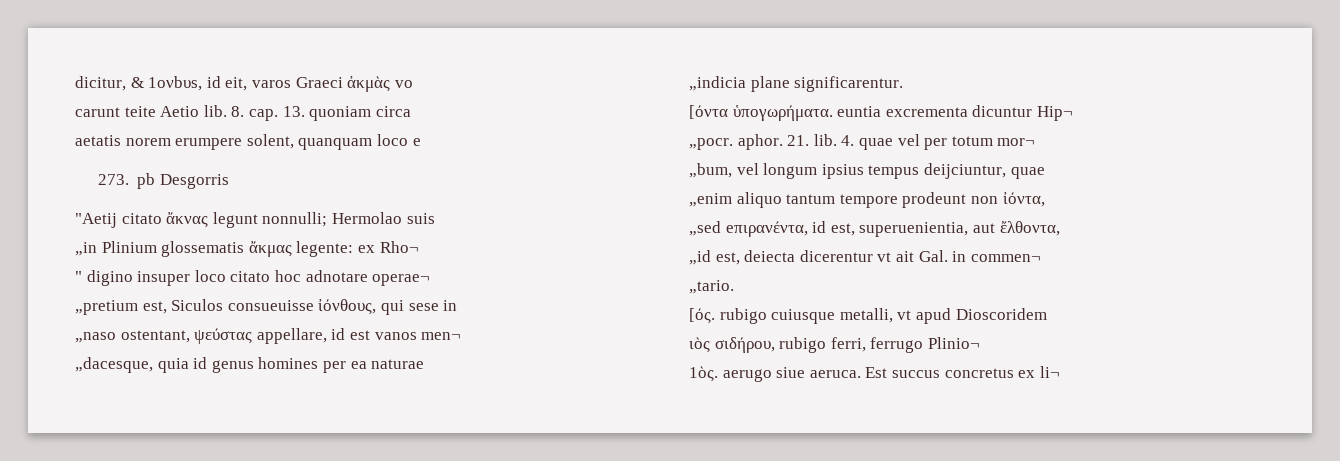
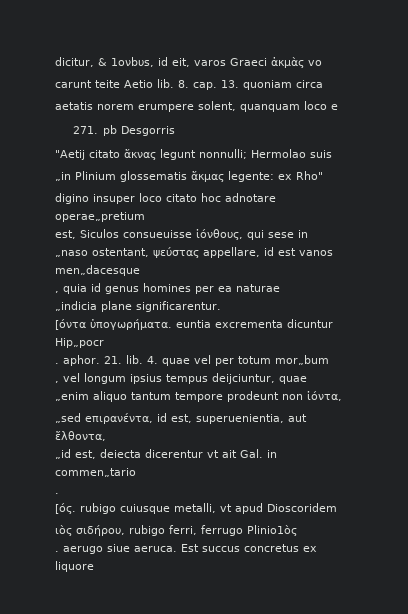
- 273. pb Desgorris
+ 271. pb Desgorris
- „in Plinium glossematis ἄκμας legente: ex Rho¬
- " digino insuper loco citato hoc adnotare operae¬
- „pretium est, Siculos consueuisse ἰόνθους, qui sese in
+ „in Plinium glossematis ἄκμας legente: ex Rho"
+ digino insuper loco citato hoc adnotare operae„pretium
+ est, Siculos consueuisse ἰόνθους, qui sese in
- „naso ostentant, ψεύστας appellare, id est vanos men¬
- „dacesque, quia id genus homines per ea naturae
+ „naso ostentant, ψεύστας appellare, id est vanos men„dacesque
+ , quia id genus homines per ea naturae
- [όντα ὑπογωρήματα. euntia excrementa dicuntur Hip¬
- „pocr. aphor.
+ [όντα ὑπογωρήματα. euntia excrementa dicuntur Hip„pocr
+ . aphor.
- 4. quae vel per totum mor¬
- „bum, vel longum ipsius tempus deijciuntur, quae
+ 4. quae vel per totum mor„bum
+ , vel longum ipsius tempus deijciuntur, quae
- „id est, deiecta dicerentur vt ait Gal. in commen¬
- „tario.
+ „id est, deiecta dicerentur vt ait Gal. in commen„tario
+ .
- ιὸς σιδήρου, rubigo ferri, ferrugo Plinio¬
- 1ὸς. aerugo siue aeruca.
+ ιὸς σιδήρου, rubigo ferri, ferrugo Plinio1ὸς
+ . aerugo siue aeruca.
- Est succus concretus ex li¬
+ Est succus concretus ex liquore

